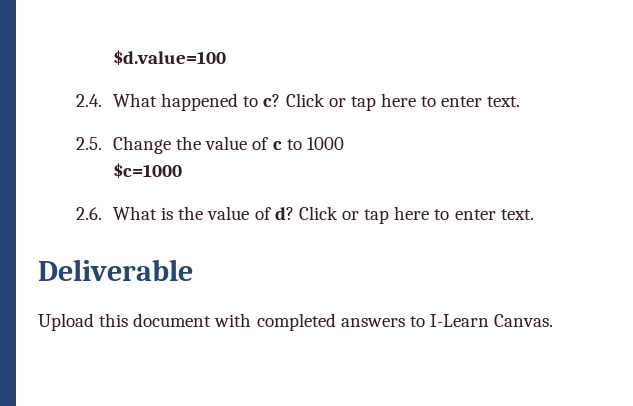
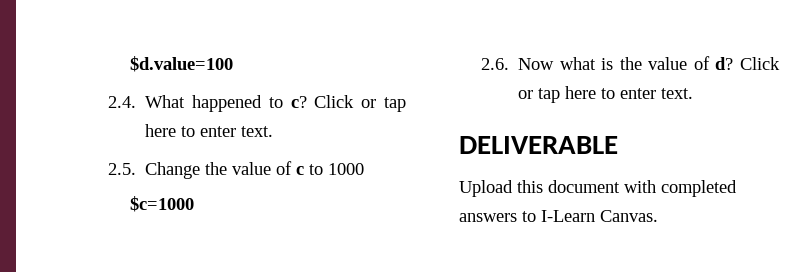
- 2.6. What is the value of d?
+ 2.6. Now what is the value of d?
- Deliverable
+ DELIVERABLE

